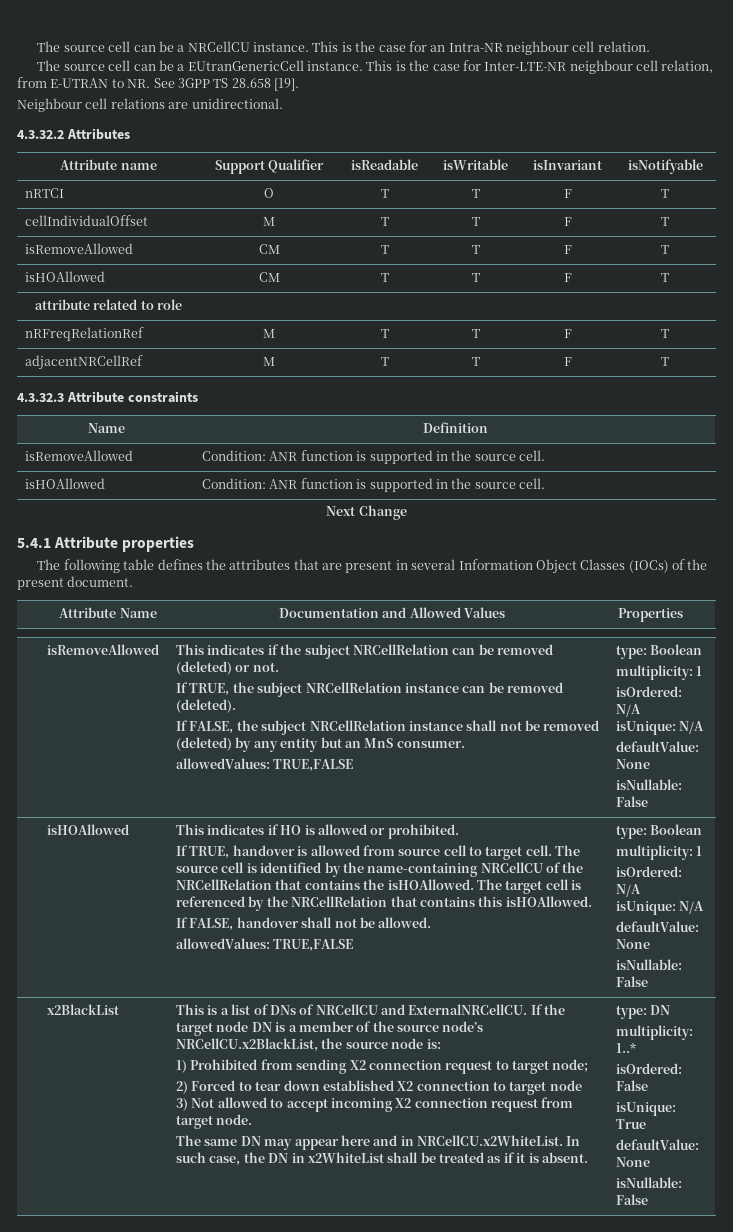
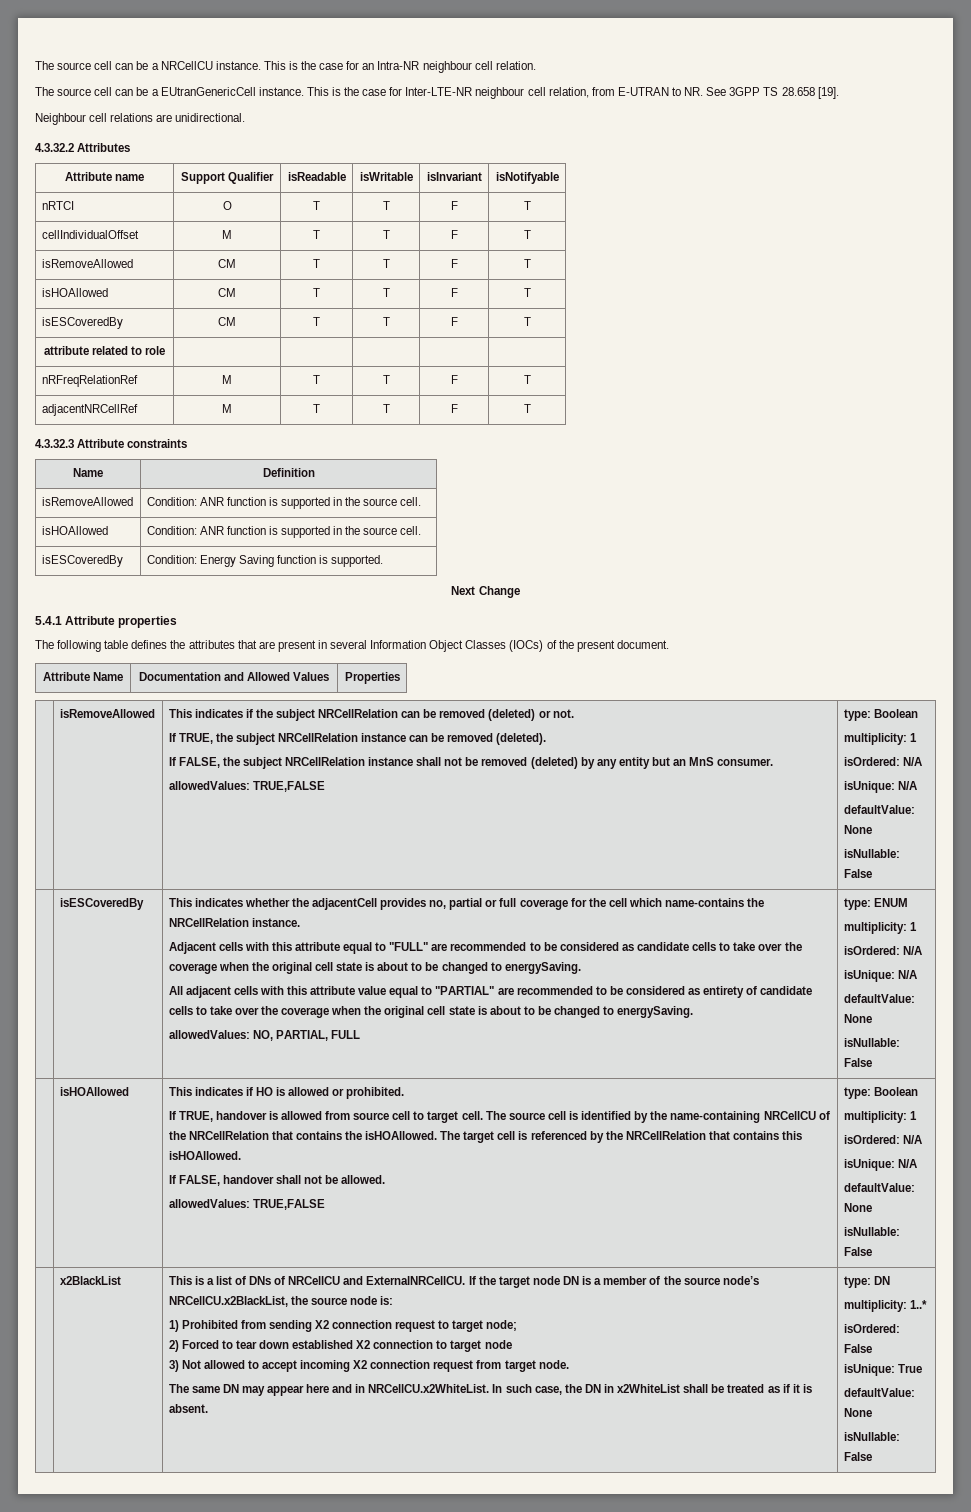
+ isESCoveredBy | CM | T | T | F | T
+ isESCoveredBy | Condition: Energy Saving function is supported.
+ isESCoveredBy | This indicates whether the adjacentCell provides no, partial or full coverage for the cell which name-contains the NRCellRelation instance.
+ Adjacent cells with this attribute equal to "FULL" are recommended to be considered as candidate cells to take over the coverage when the original cell state is about to be changed to energySaving.
+ All adjacent cells with this attribute value equal to "PARTIAL" are recommended to be considered as entirety of candidate cells to take over the coverage when the original cell state is about to be changed to energySaving.
+ allowedValues: NO, PARTIAL, FULL | type: ENUM
+ multiplicity: 1
+ isOrdered: N/A
+ isUnique: N/A
+ defaultValue: None
+ isNullable: False

